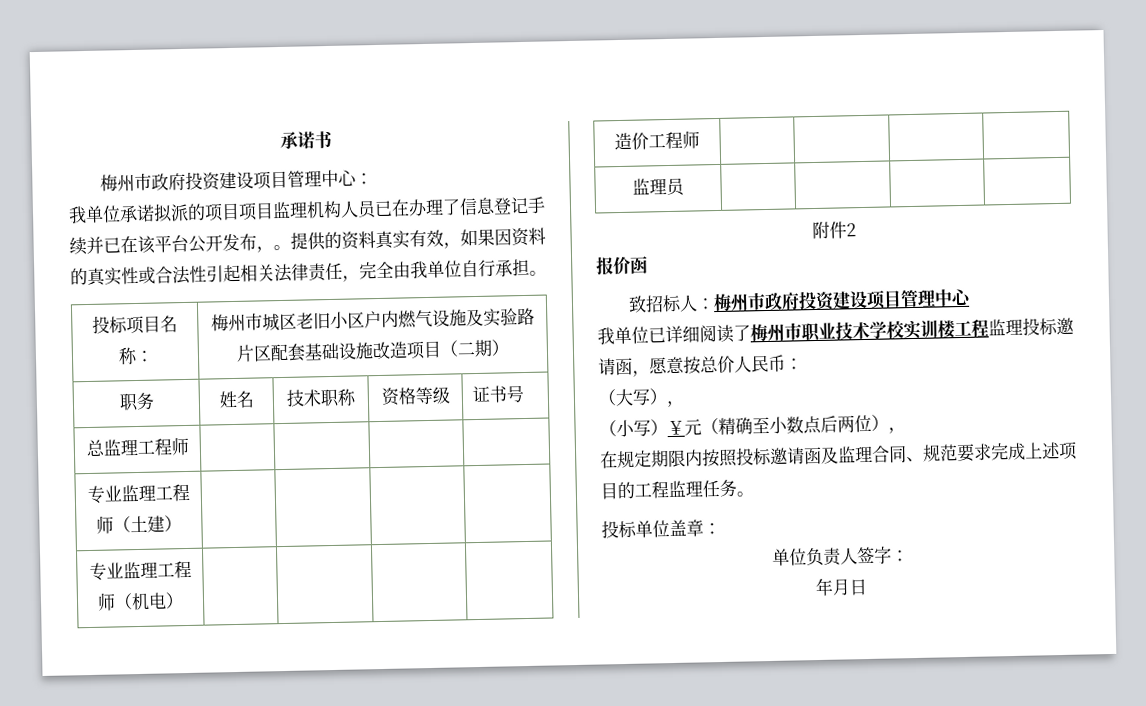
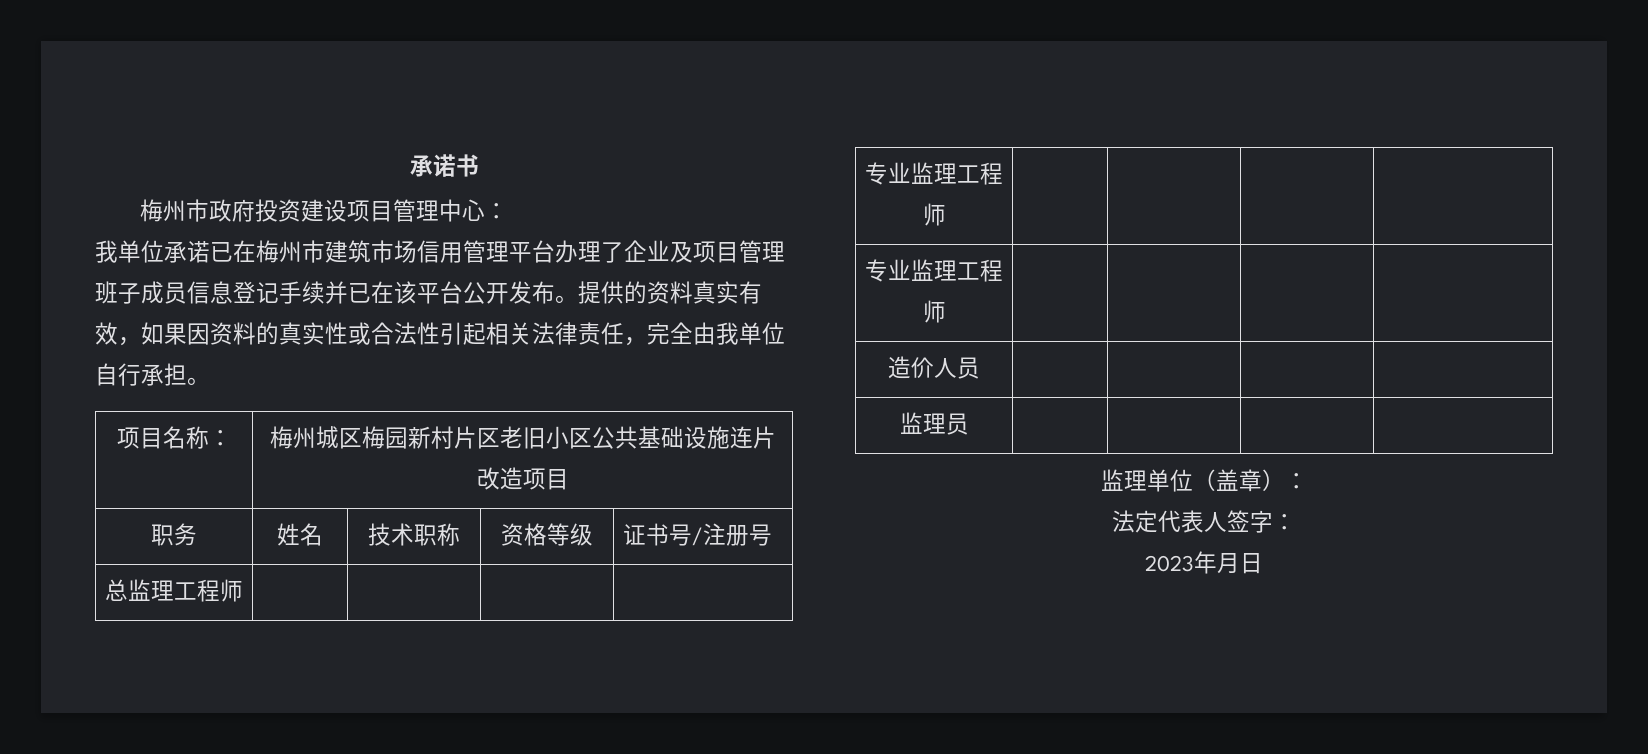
- 我单位承诺拟派的项目项目监理机构人员已在办理了信息登记手续并已在该平台公开发布，。
+ 我单位承诺已在梅州市建筑市场信用管理平台办理了企业及项目管理班子成员信息登记手续并已在该平台公开发布。
- 投标项目名称： | 梅州市城区老旧小区户内燃气设施及实验路片区配套基础设施改造项目（二期）
+ 项目名称： | 梅州城区梅园新村片区老旧小区公共基础设施连片改造项目
- 职务 | 姓名 | 技术职称 | 资格等级 | 证书号
+ 职务 | 姓名 | 技术职称 | 资格等级 | 证书号/注册号
  总监理工程师 | | | |
- 专业监理工程师（土建） | | | |
- 专业监理工程师（机电） | | | |
+ 专业监理工程师 | | | |
+ 专业监理工程师 | | | |
- 造价工程师 | | | |
+ 造价人员 | | | |
- 附件2
- 报价函
- 致招标人：梅州市政府投资建设项目管理中心
- 我单位已详细阅读了梅州市职业技术学校实训楼工程监理投标邀请函，愿意按总价人民币：
- （大写），
- （小写）￥元（精确至小数点后两位），
- 在规定期限内按照投标邀请函及监理合同、规范要求完成上述项目的工程监理任务。
- 投标单位盖章：
- 单位负责人签字：
+ 监理单位（盖章）：
+ 法定代表人签字：
- 年月日
+ 2023年月日

